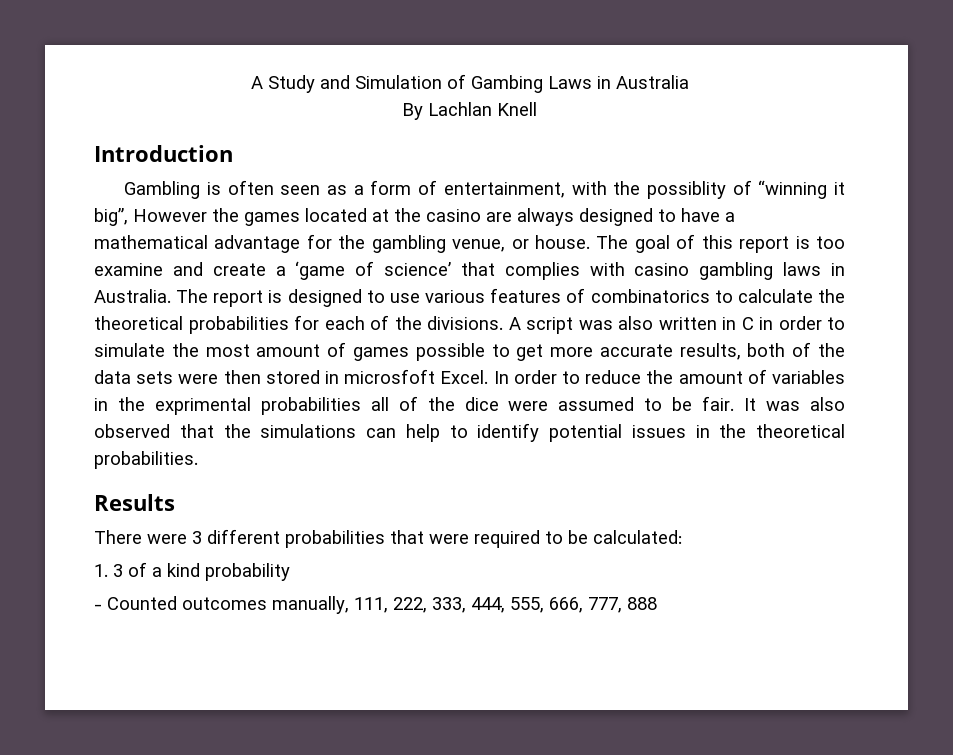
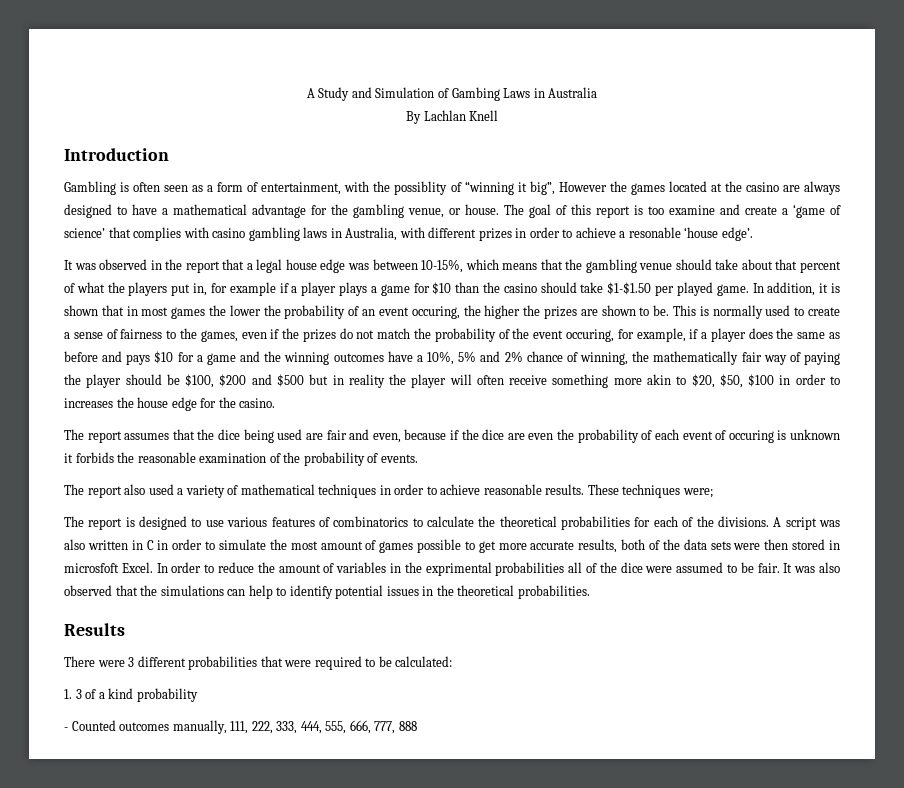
- The goal of this report is too examine and create a ‘game of science’ that complies with casino gambling laws in Australia. The report is designed to use various features of combinatorics to calculate the theoretical probabilities for each of the divisions.
+ The goal of this report is too examine and create a ‘game of science’ that complies with casino gambling laws in Australia, with different prizes in order to achieve a resonable ‘house edge’.
+ It was observed in the report that a legal house edge was between 10-15%, which means that the gambling venue should take about that percent of what the players put in, for example if a player plays a game for $10 than the casino should take $1-$1.50 per played game. In addition, it is shown that in most games the lower the probability of an event occuring, the higher the prizes are shown to be. This is normally used to create a sense of fairness to the games, even if the prizes do not match the probability of the event occuring, for example, if a player does the same as before and pays $10 for a game and the winning outcomes have a 10%, 5% and 2% chance of winning, the mathematically fair way of paying the player should be $100, $200 and $500 but in reality the player will often receive something more akin to $20, $50, $100 in order to increases the house edge for the casino.
+ The report assumes that the dice being used are fair and even, because if the dice are even the probability of each event of occuring is unknown it forbids the reasonable examination of the probability of events.
+ The report also used a variety of mathematical techniques in order to achieve reasonable results. These techniques were;
+ The report is designed to use various features of combinatorics to calculate the theoretical probabilities for each of the divisions.

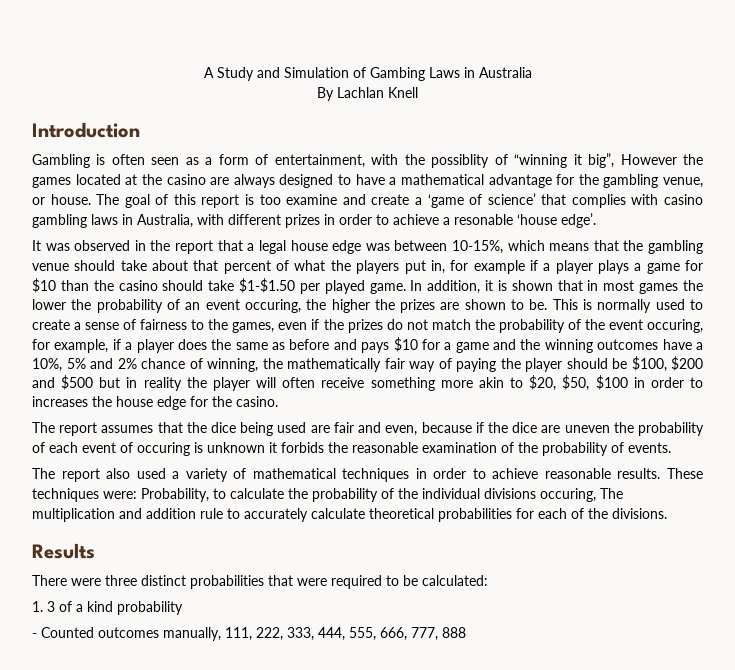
- The report assumes that the dice being used are fair and even, because if the dice are even the probability of each event of occuring is unknown it forbids the reasonable examination of the probability of events.
+ The report assumes that the dice being used are fair and even, because if the dice are uneven the probability of each event of occuring is unknown it forbids the reasonable examination of the probability of events.
- These techniques were;
- The report is designed to use various features of combinatorics to calculate the theoretical probabilities for each of the divisions. A script was also written in C in order to simulate the most amount of games possible to get more accurate results, both of the data sets were then stored in microsfoft Excel. In order to reduce the amount of variables in the exprimental probabilities all of the dice were assumed to be fair. It was also observed that the simulations can help to identify potential issues in the theoretical probabilities.
+ These techniques were: Probability, to calculate the probability of the individual divisions occuring, The multiplication and addition rule to accurately calculate theoretical probabilities for each of the divisions.
- There were 3 different probabilities that were required to be calculated:
+ There were three distinct probabilities that were required to be calculated:

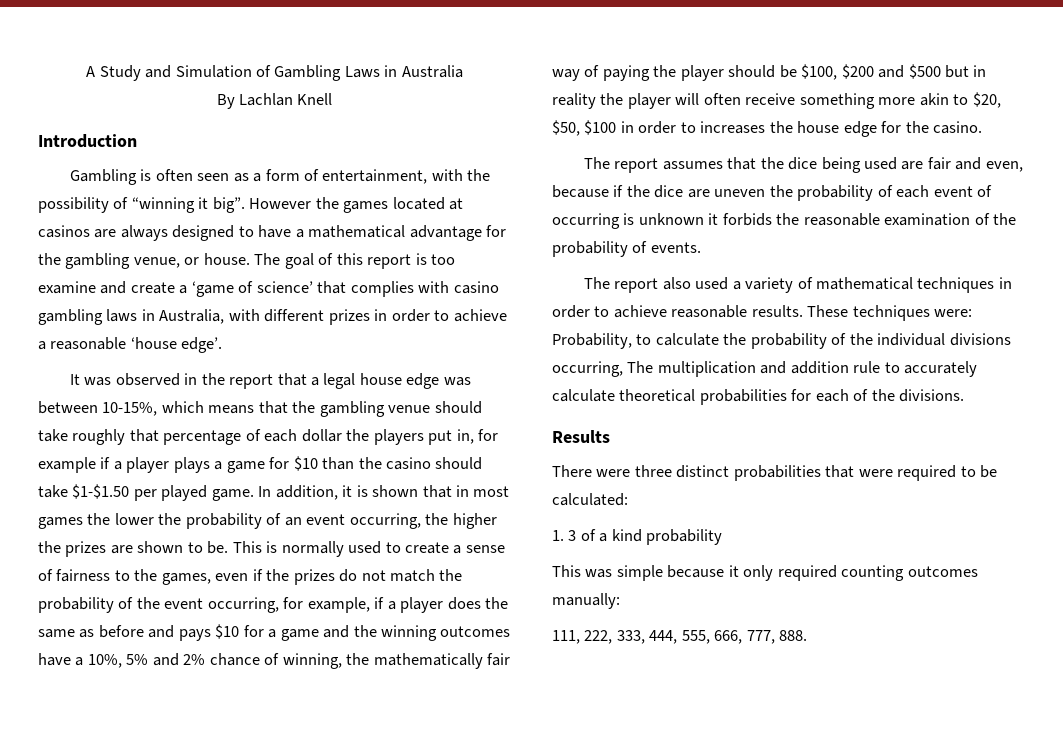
- A Study and Simulation of Gambing Laws in Australia
+ A Study and Simulation of Gambling Laws in Australia
- Gambling is often seen as a form of entertainment, with the possiblity of “winning it big”, However the games located at the casino are always designed to have a mathematical advantage for the gambling venue, or house.
+ Gambling is often seen as a form of entertainment, with the possibility of “winning it big”. However the games located at casinos are always designed to have a mathematical advantage for the gambling venue, or house.
- The goal of this report is too examine and create a ‘game of science’ that complies with casino gambling laws in Australia, with different prizes in order to achieve a resonable ‘house edge’.
+ The goal of this report is too examine and create a ‘game of science’ that complies with casino gambling laws in Australia, with different prizes in order to achieve a reasonable ‘house edge’.
- It was observed in the report that a legal house edge was between 10-15%, which means that the gambling venue should take about that percent of what the players put in, for example if a player plays a game for $10 than the casino should take $1-$1.50 per played game.
+ It was observed in the report that a legal house edge was between 10-15%, which means that the gambling venue should take roughly that percentage of each dollar the players put in, for example if a player plays a game for $10 than the casino should take $1-$1.50 per played game.
- In addition, it is shown that in most games the lower the probability of an event occuring, the higher the prizes are shown to be.
+ In addition, it is shown that in most games the lower the probability of an event occurring, the higher the prizes are shown to be.
- This is normally used to create a sense of fairness to the games, even if the prizes do not match the probability of the event occuring, for example, if a player does the same as before and pays $10 for a game and the winning outcomes have a 10%, 5% and 2% chance of winning, the mathematically fair way of paying the player should be $100, $200 and $500 but in reality the player will often receive something more akin to $20, $50, $100 in order to increases the house edge for the casino.
+ This is normally used to create a sense of fairness to the games, even if the prizes do not match the probability of the event occurring, for example, if a player does the same as before and pays $10 for a game and the winning outcomes have a 10%, 5% and 2% chance of winning, the mathematically fair way of paying the player should be $100, $200 and $500 but in reality the player will often receive something more akin to $20, $50, $100 in order to increases the house edge for the casino.
- The report assumes that the dice being used are fair and even, because if the dice are uneven the probability of each event of occuring is unknown it forbids the reasonable examination of the probability of events.
+ The report assumes that the dice being used are fair and even, because if the dice are uneven the probability of each event of occurring is unknown it forbids the reasonable examination of the probability of events.
- These techniques were: Probability, to calculate the probability of the individual divisions occuring, The multiplication and addition rule to accurately calculate theoretical probabilities for each of the divisions.
+ These techniques were: Probability, to calculate the probability of the individual divisions occurring, The multiplication and addition rule to accurately calculate theoretical probabilities for each of the divisions.
- - Counted outcomes manually, 111, 222, 333, 444, 555, 666, 777, 888
+ This was simple because it only required counting outcomes manually:
+ 111, 222, 333, 444, 555, 666, 777, 888.

